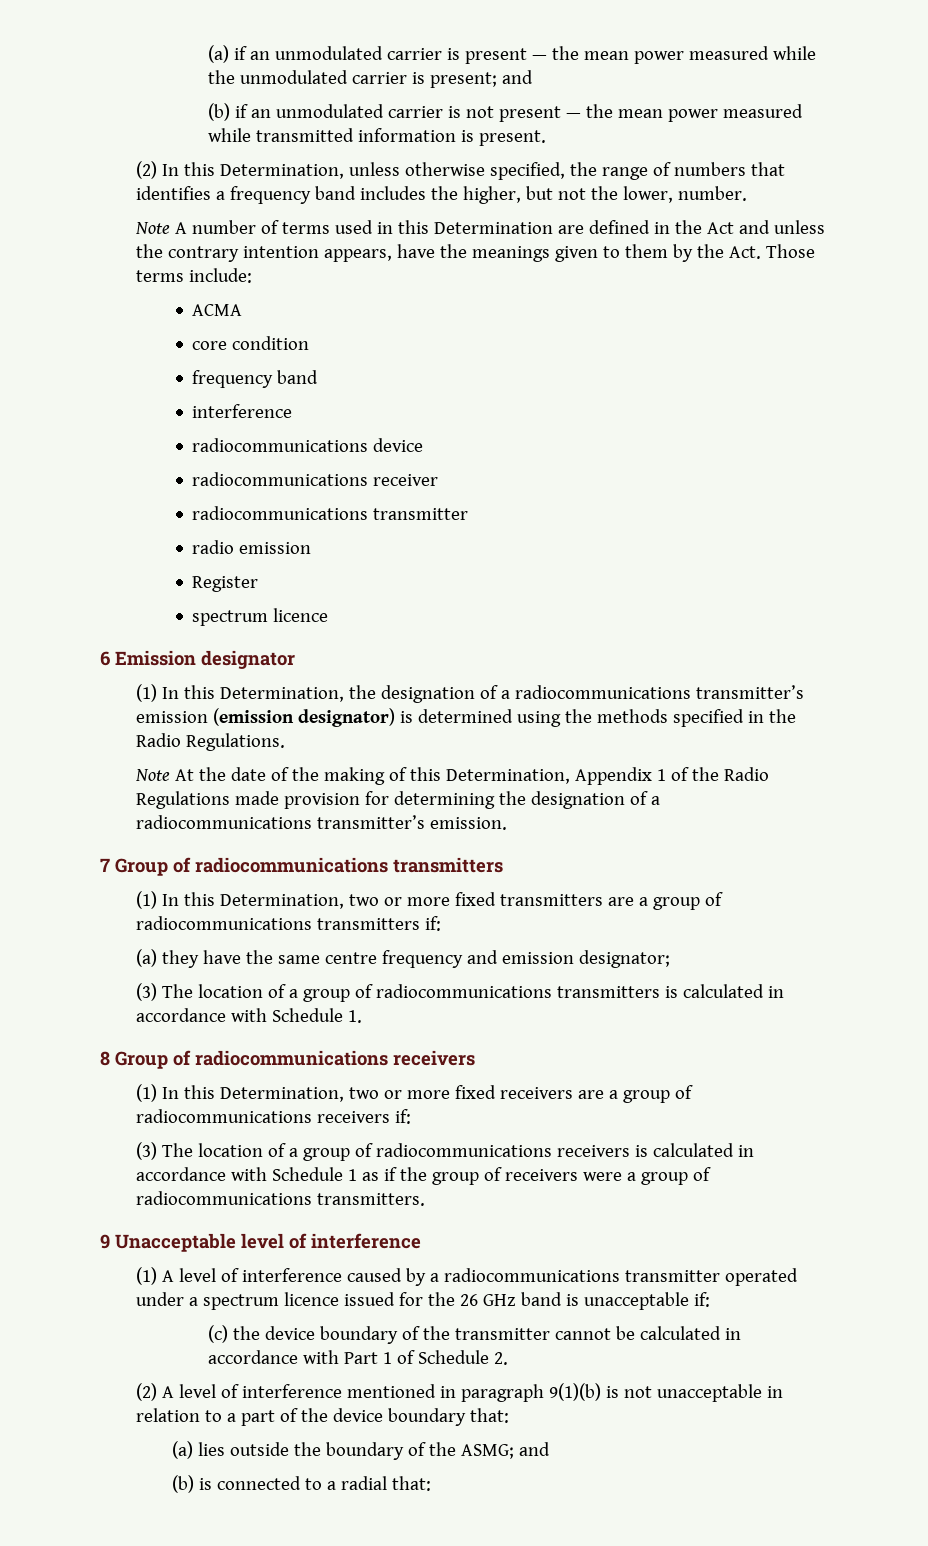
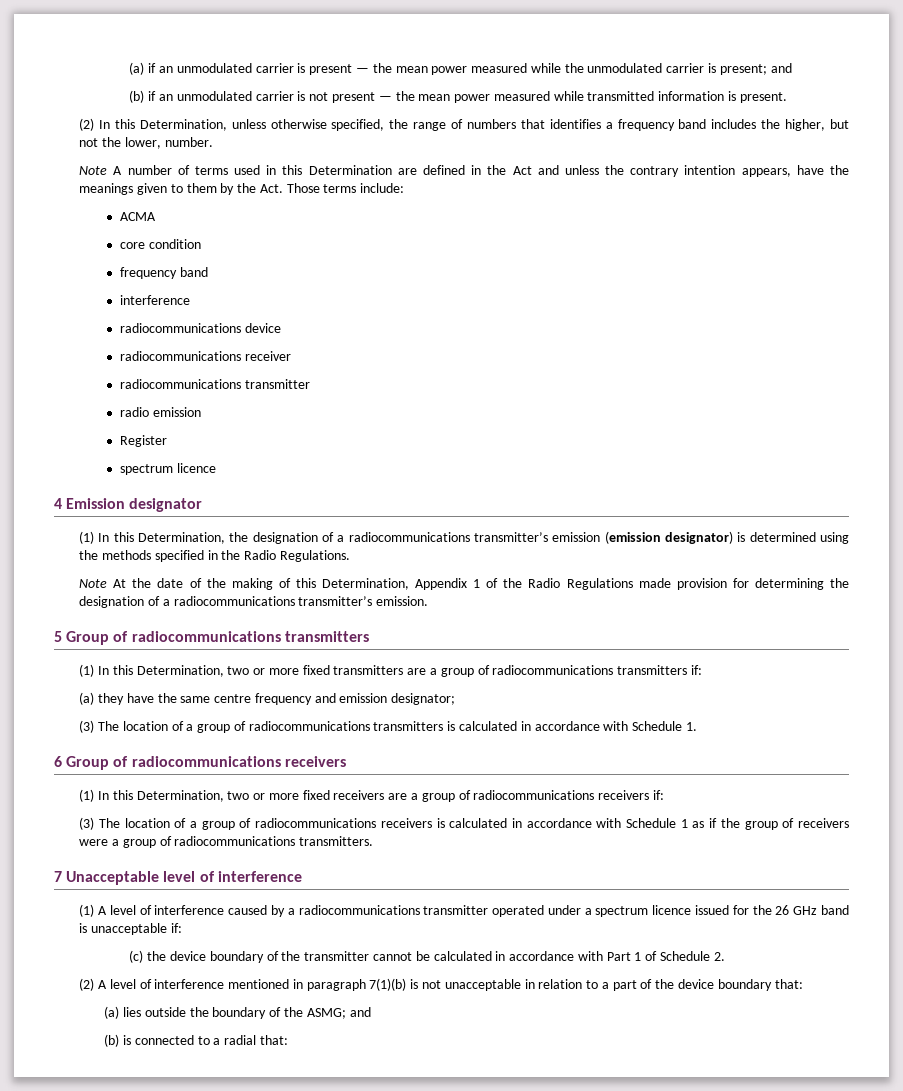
- 6 Emission designator
+ 4 Emission designator
- 7 Group of radiocommunications transmitters
+ 5 Group of radiocommunications transmitters
- 8 Group of radiocommunications receivers
+ 6 Group of radiocommunications receivers
- 9 Unacceptable level of interference
+ 7 Unacceptable level of interference
- (2) A level of interference mentioned in paragraph 9(1)(b) is not unacceptable in relation to a part of the device boundary that:
+ (2) A level of interference mentioned in paragraph 7(1)(b) is not unacceptable in relation to a part of the device boundary that:

